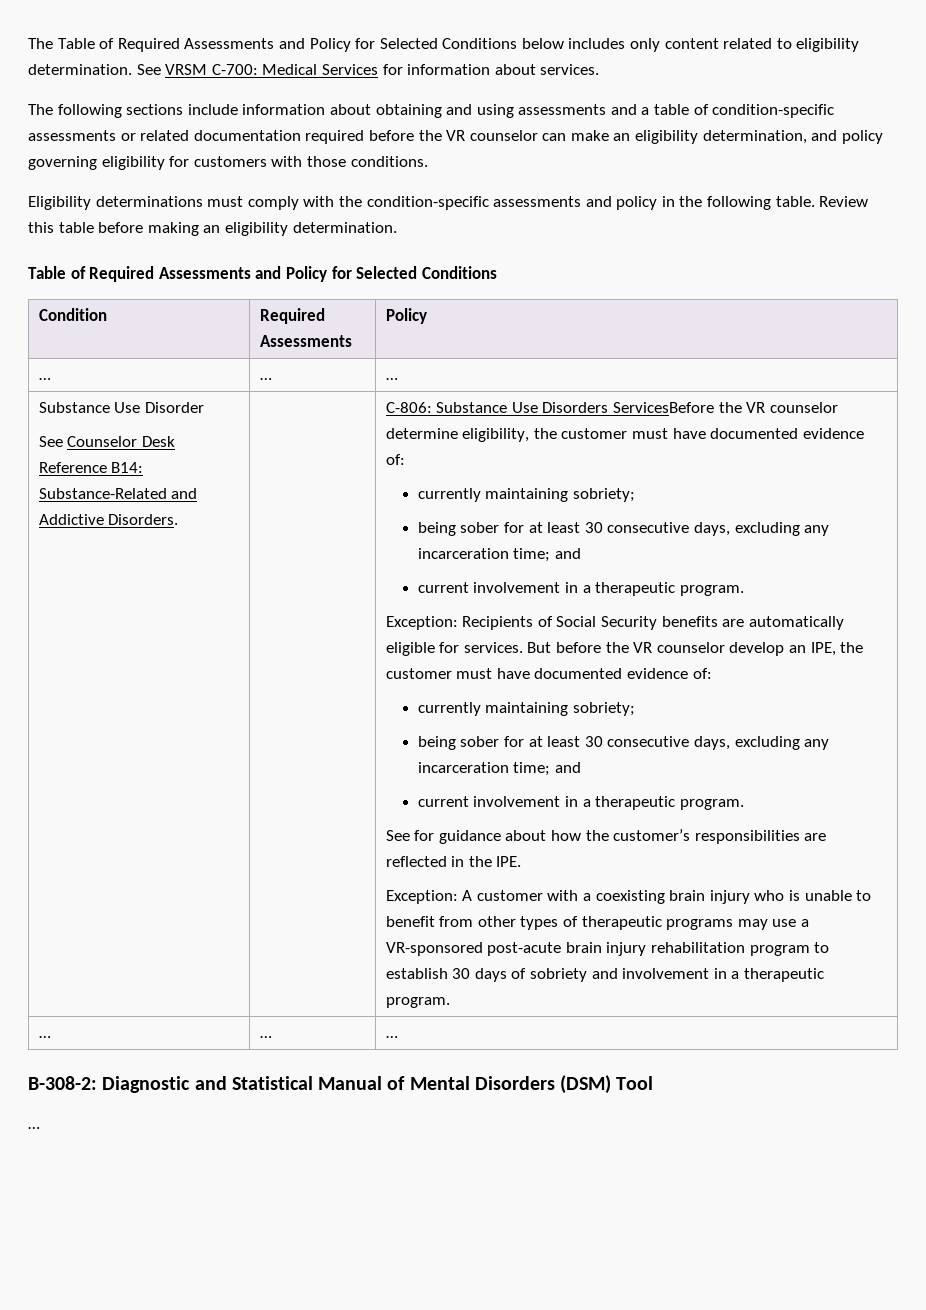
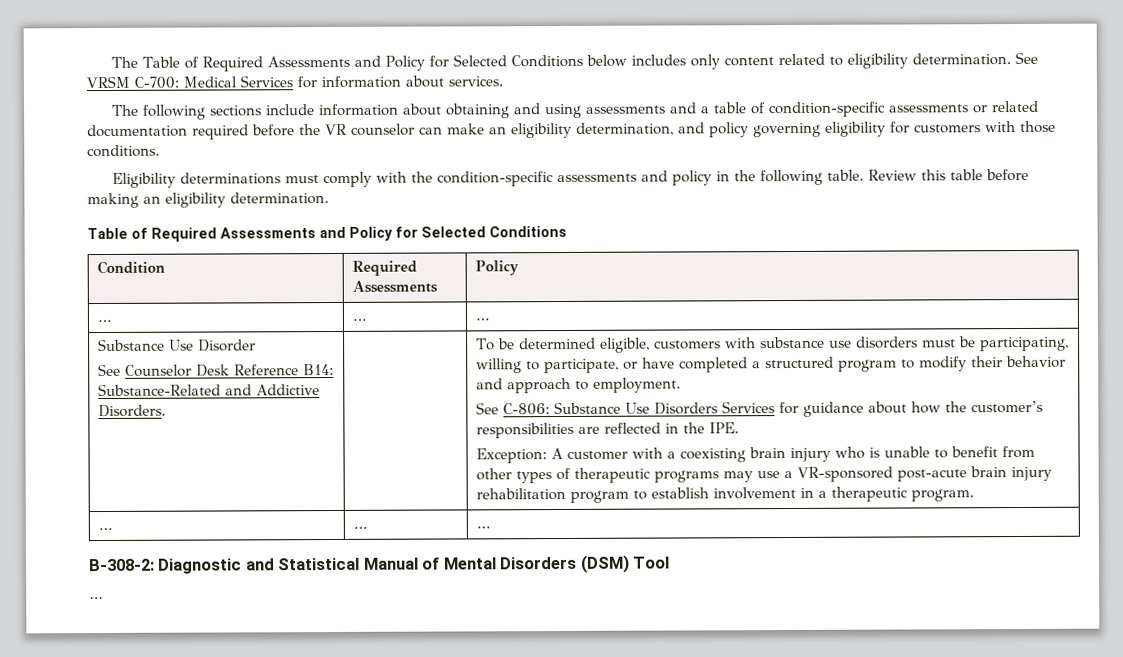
- C-806: Substance Use Disorders ServicesBefore the VR counselor determine eligibility, the customer must have documented evidence of:
- currently maintaining sobriety;
- being sober for at least 30 consecutive days, excluding any incarceration time; and
- current involvement in a therapeutic program.
- Exception: Recipients of Social Security benefits are automatically eligible for services. But before the VR counselor develop an IPE, the customer must have documented evidence of:
- currently maintaining sobriety;
- being sober for at least 30 consecutive days, excluding any incarceration time; and
- current involvement in a therapeutic program.
- See for guidance about how the customer’s responsibilities are reflected in the IPE.
+ To be determined eligible, customers with substance use disorders must be participating, willing to participate, or have completed a structured program to modify their behavior and approach to employment.
+ See C-806: Substance Use Disorders Services for guidance about how the customer’s responsibilities are reflected in the IPE.
- Exception: A customer with a coexisting brain injury who is unable to benefit from other types of therapeutic programs may use a VR-sponsored post-acute brain injury rehabilitation program to establish 30 days of sobriety and involvement in a therapeutic program.
+ Exception: A customer with a coexisting brain injury who is unable to benefit from other types of therapeutic programs may use a VR-sponsored post-acute brain injury rehabilitation program to establish involvement in a therapeutic program.

